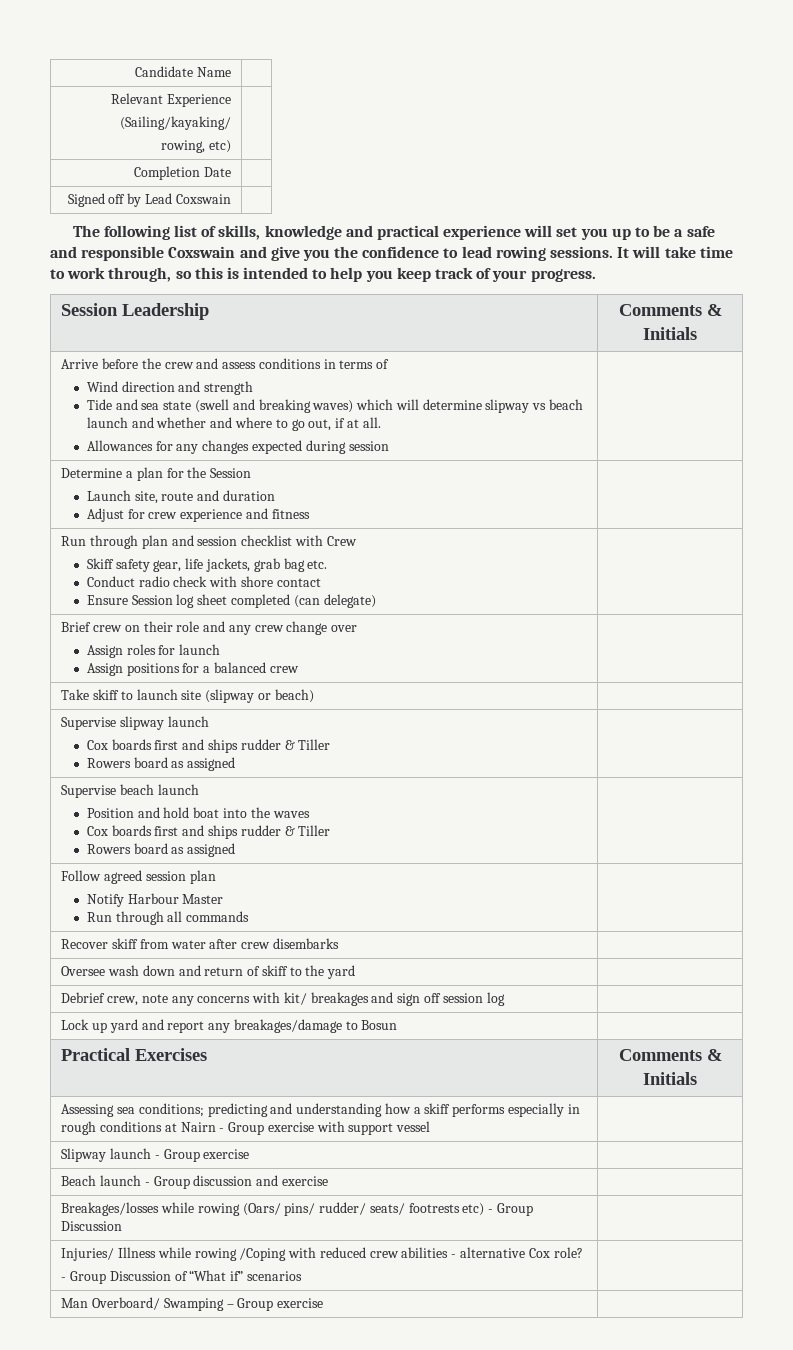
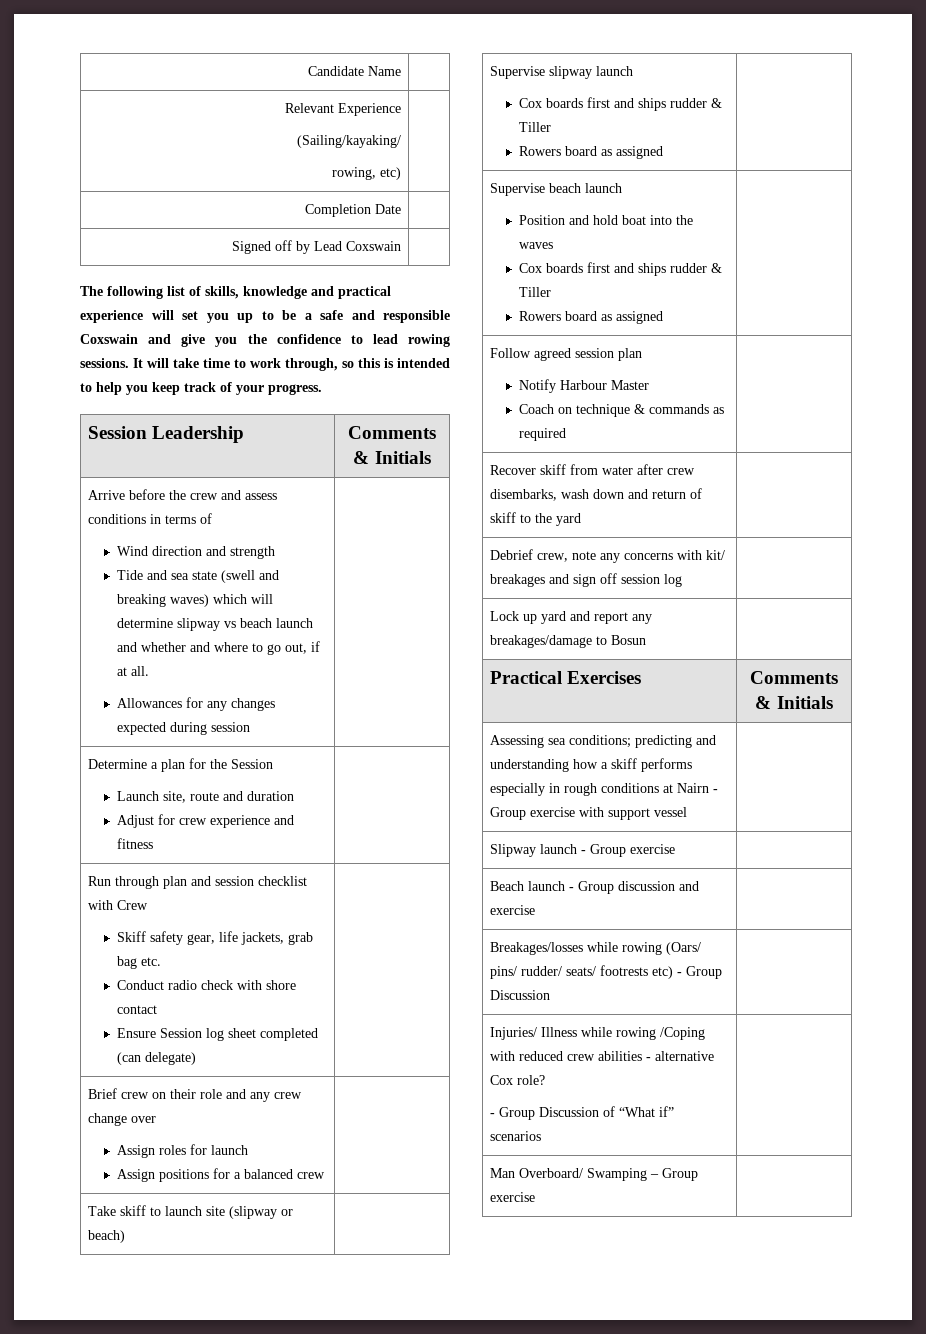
  Follow agreed session plan
  Notify Harbour Master
- Run through all commands |
+ Coach on technique & commands as required |
- Recover skiff from water after crew disembarks |
- Oversee wash down and return of skiff to the yard |
+ Recover skiff from water after crew disembarks, wash down and return of skiff to the yard |

